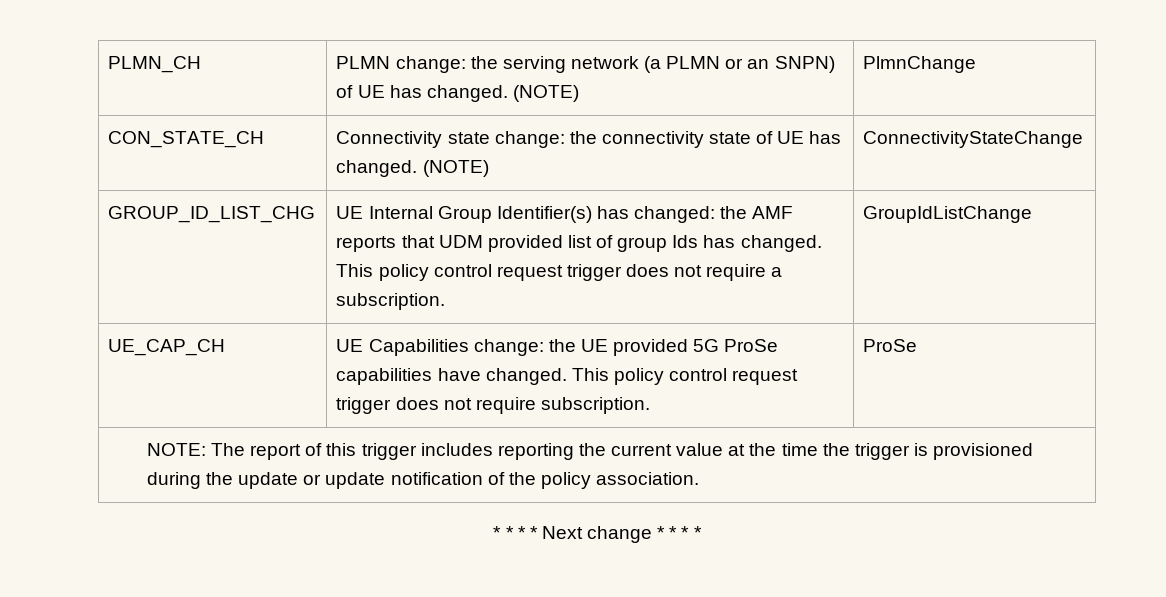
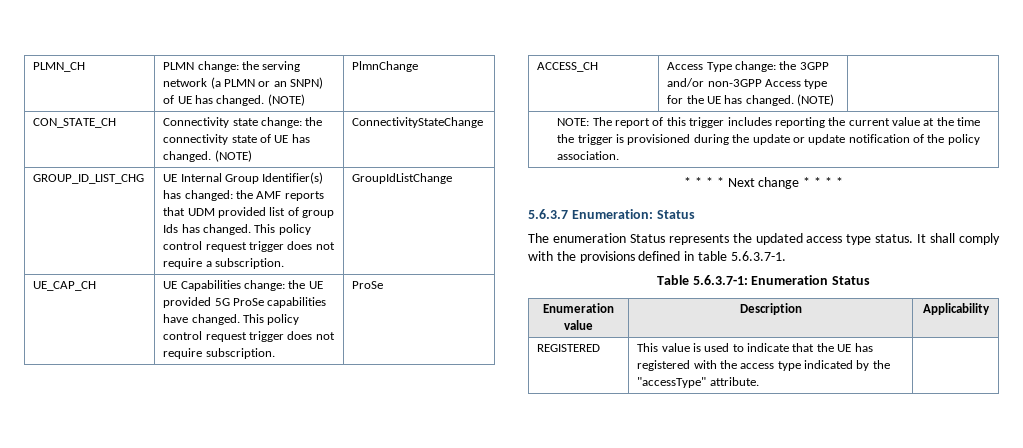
+ ACCESS_CH | Access Type change: the 3GPP and/or non-3GPP Access type for the UE has changed. (NOTE) |
+ 5.6.3.7 Enumeration: Status
+ The enumeration Status represents the updated access type status. It shall comply with the provisions defined in table 5.6.3.7-1.
+ Table 5.6.3.7-1: Enumeration Status
+ Enumeration value | Description | Applicability
+ REGISTERED | This value is used to indicate that the UE has registered with the access type indicated by the "accessType" attribute. |

